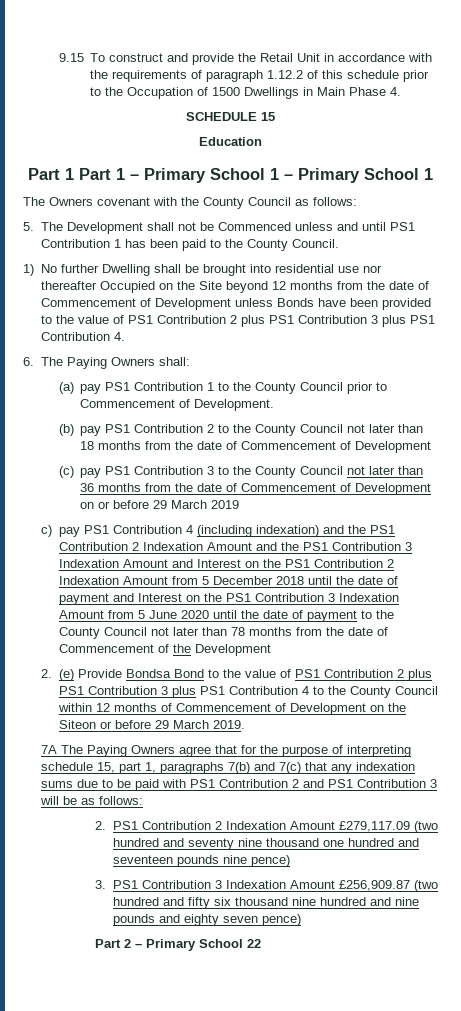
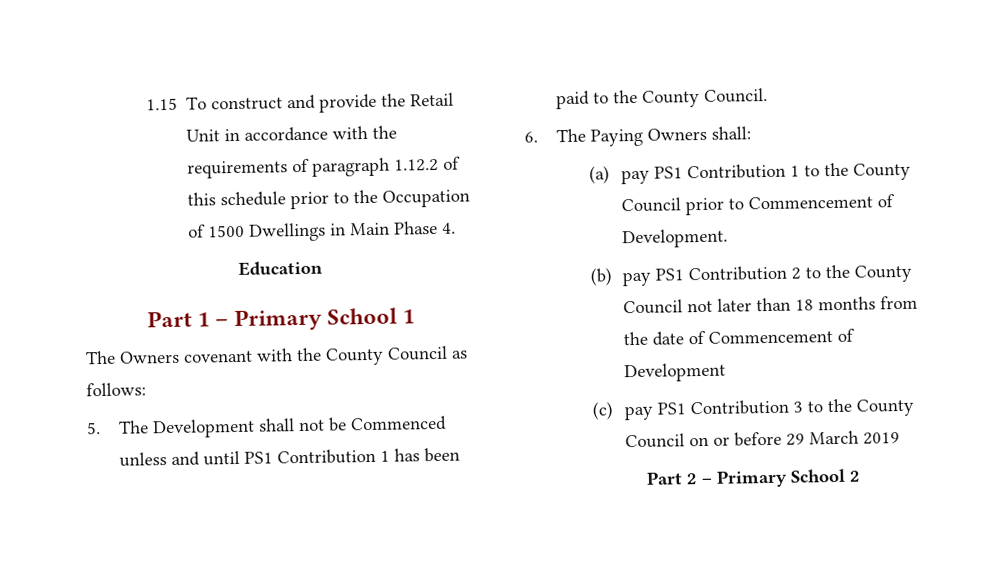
- 9.15 To construct and provide the Retail Unit in accordance with the requirements of paragraph 1.12.2 of this schedule prior to the Occupation of 1500 Dwellings in Main Phase 4.
+ 1.15 To construct and provide the Retail Unit in accordance with the requirements of paragraph 1.12.2 of this schedule prior to the Occupation of 1500 Dwellings in Main Phase 4.
- SCHEDULE 15
- Part 1 Part 1 – Primary School 1 – Primary School 1
+ Part 1 – Primary School 1
- 1) No further Dwelling shall be brought into residential use nor thereafter Occupied on the Site beyond 12 months from the date of Commencement of Development unless Bonds have been provided to the value of PS1 Contribution 2 plus PS1 Contribution 3 plus PS1 Contribution 4.
- (c) pay PS1 Contribution 3 to the County Council not later than 36 months from the date of Commencement of Development on or before 29 March 2019
+ (c) pay PS1 Contribution 3 to the County Council on or before 29 March 2019
- c) pay PS1 Contribution 4 (including indexation) and the PS1 Contribution 2 Indexation Amount and the PS1 Contribution 3 Indexation Amount and Interest on the PS1 Contribution 2 Indexation Amount from 5 December 2018 until the date of payment and Interest on the PS1 Contribution 3 Indexation Amount from 5 June 2020 until the date of payment to the County Council not later than 78 months from the date of Commencement of the Development
- 2. (e) Provide Bondsa Bond to the value of PS1 Contribution 2 plus PS1 Contribution 3 plus PS1 Contribution 4 to the County Council within 12 months of Commencement of Development on the Siteon or before 29 March 2019.
- 7A The Paying Owners agree that for the purpose of interpreting schedule 15, part 1, paragraphs 7(b) and 7(c) that any indexation sums due to be paid with PS1 Contribution 2 and PS1 Contribution 3 will be as follows:
- 2. PS1 Contribution 2 Indexation Amount £279,117.09 (two hundred and seventy nine thousand one hundred and seventeen pounds nine pence)
- 3. PS1 Contribution 3 Indexation Amount £256,909.87 (two hundred and fifty six thousand nine hundred and nine pounds and eighty seven pence)
- Part 2 – Primary School 22
+ Part 2 – Primary School 2

